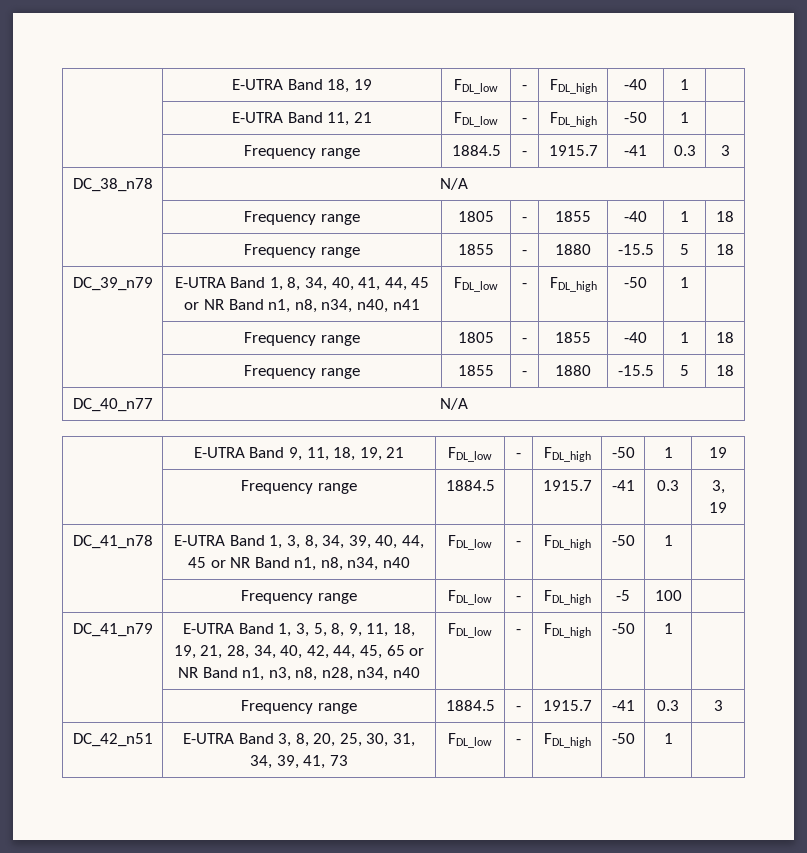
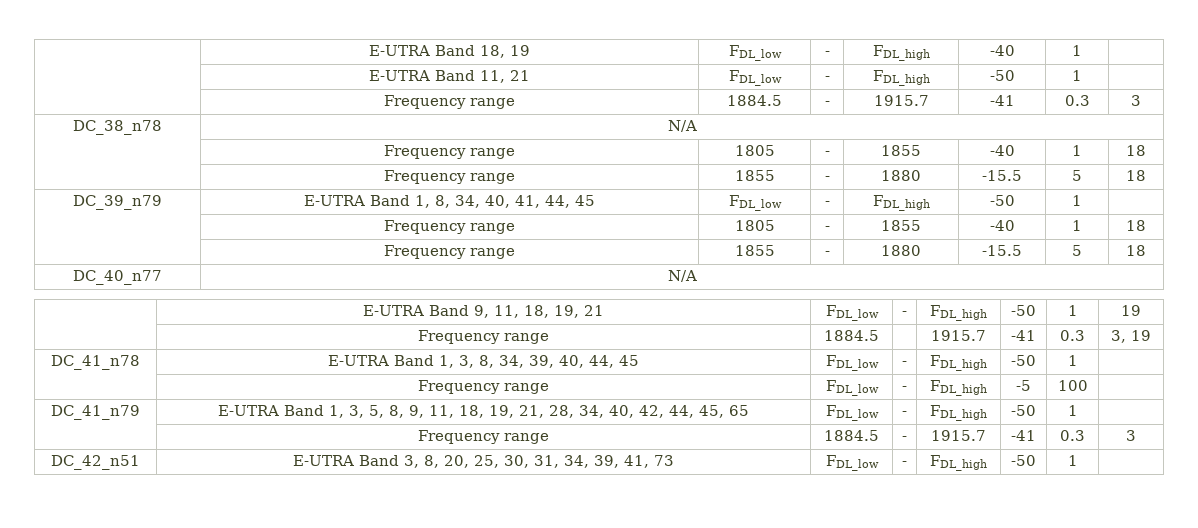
- DC_39_n79 | E-UTRA Band 1, 8, 34, 40, 41, 44, 45 or NR Band n1, n8, n34, n40, n41 | FDL_low | - | FDL_high | -50 | 1 |
+ DC_39_n79 | E-UTRA Band 1, 8, 34, 40, 41, 44, 45 | FDL_low | - | FDL_high | -50 | 1 |
- DC_41_n78 | E-UTRA Band 1, 3, 8, 34, 39, 40, 44, 45 or NR Band n1, n8, n34, n40 | FDL_low | - | FDL_high | -50 | 1 |
+ DC_41_n78 | E-UTRA Band 1, 3, 8, 34, 39, 40, 44, 45 | FDL_low | - | FDL_high | -50 | 1 |
- DC_41_n79 | E-UTRA Band 1, 3, 5, 8, 9, 11, 18, 19, 21, 28, 34, 40, 42, 44, 45, 65 or NR Band n1, n3, n8, n28, n34, n40 | FDL_low | - | FDL_high | -50 | 1 |
+ DC_41_n79 | E-UTRA Band 1, 3, 5, 8, 9, 11, 18, 19, 21, 28, 34, 40, 42, 44, 45, 65 | FDL_low | - | FDL_high | -50 | 1 |

